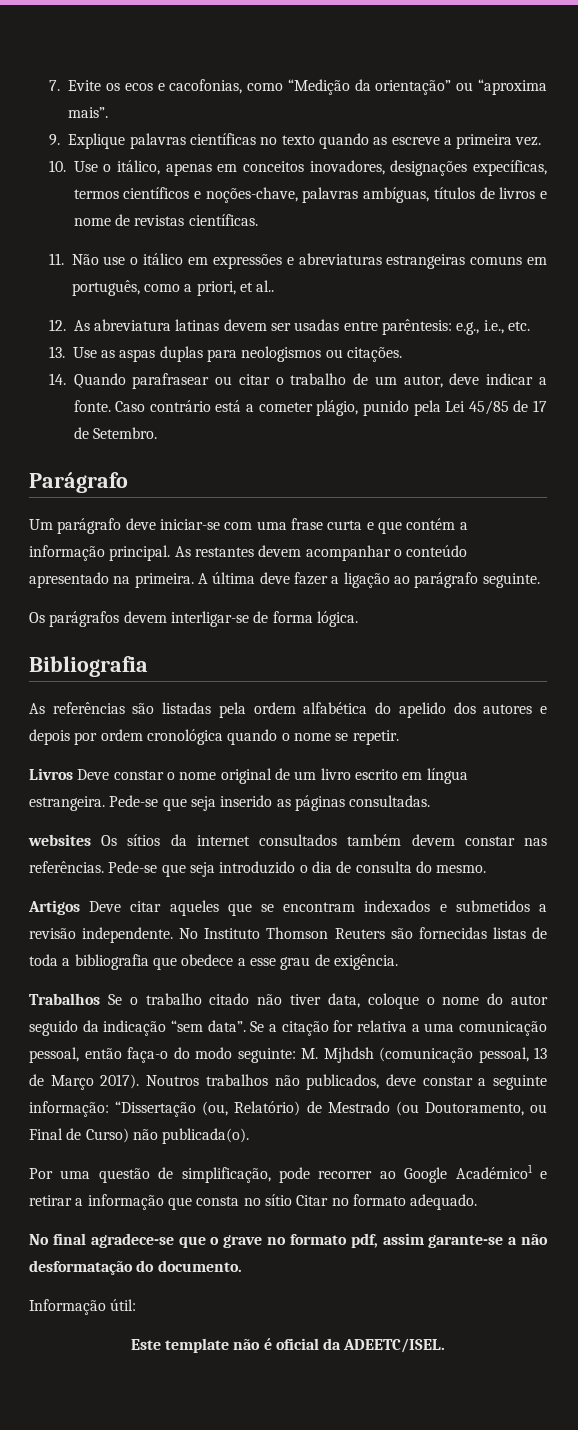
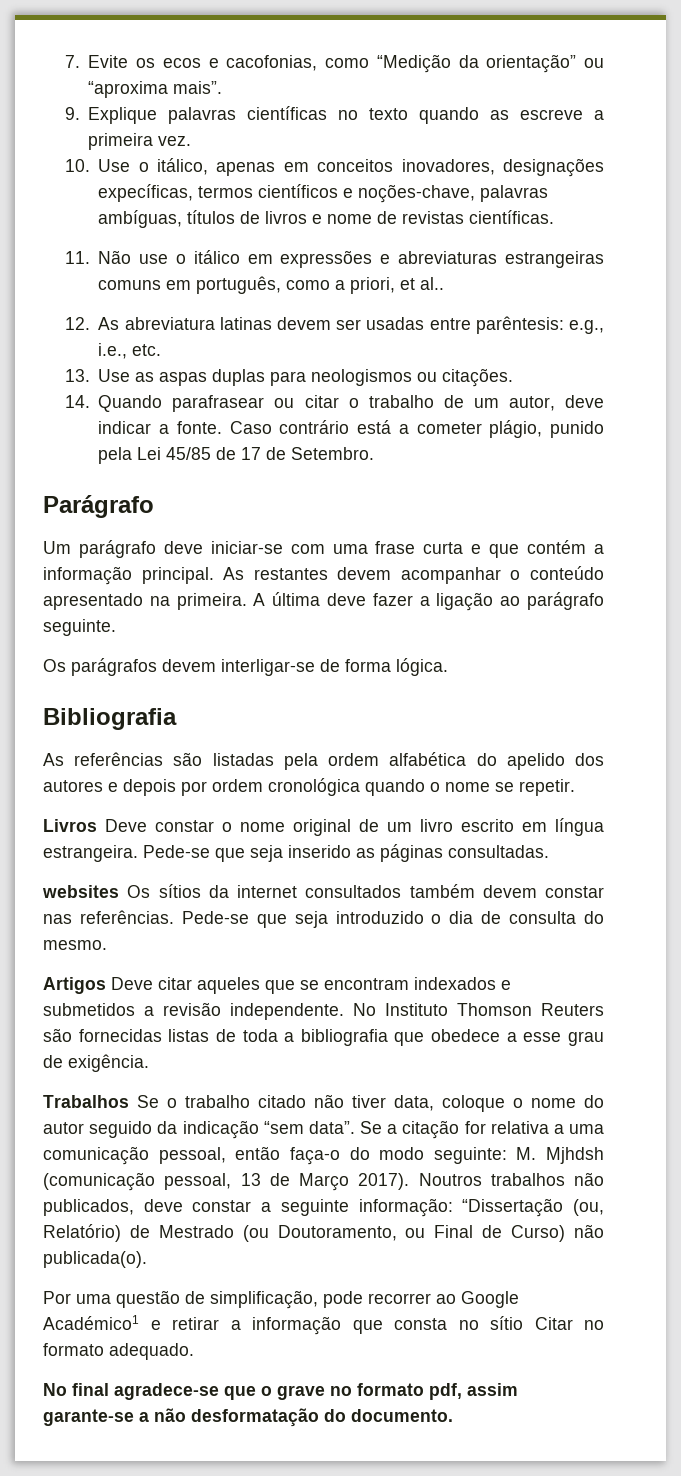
- Informação útil:
- Este template não é oficial da ADEETC/ISEL.

